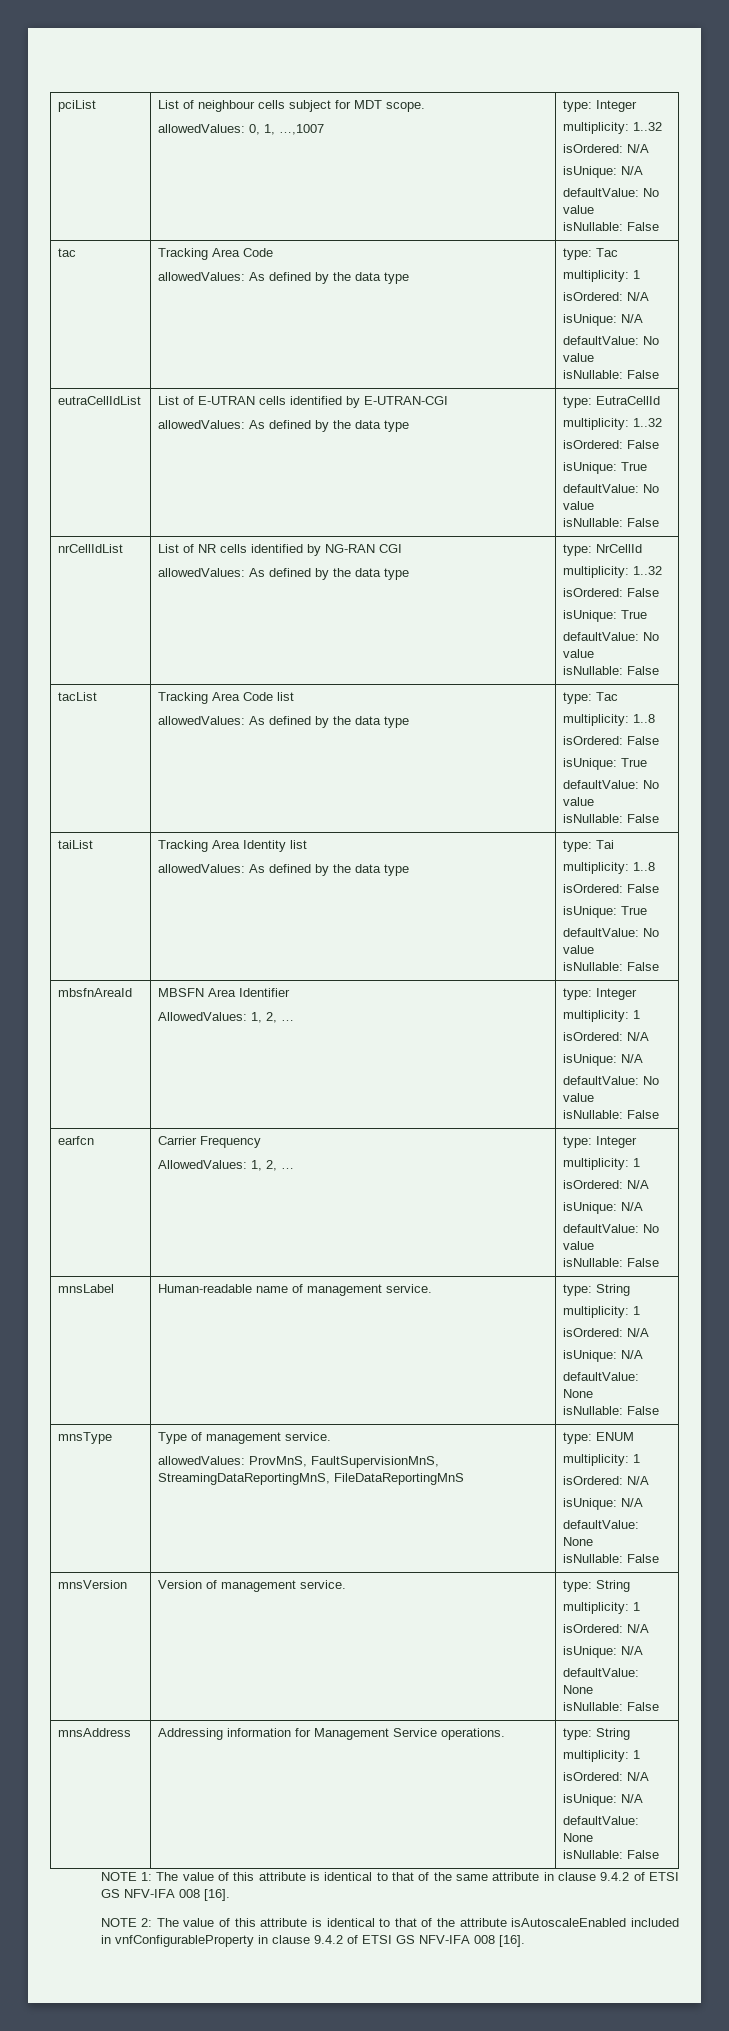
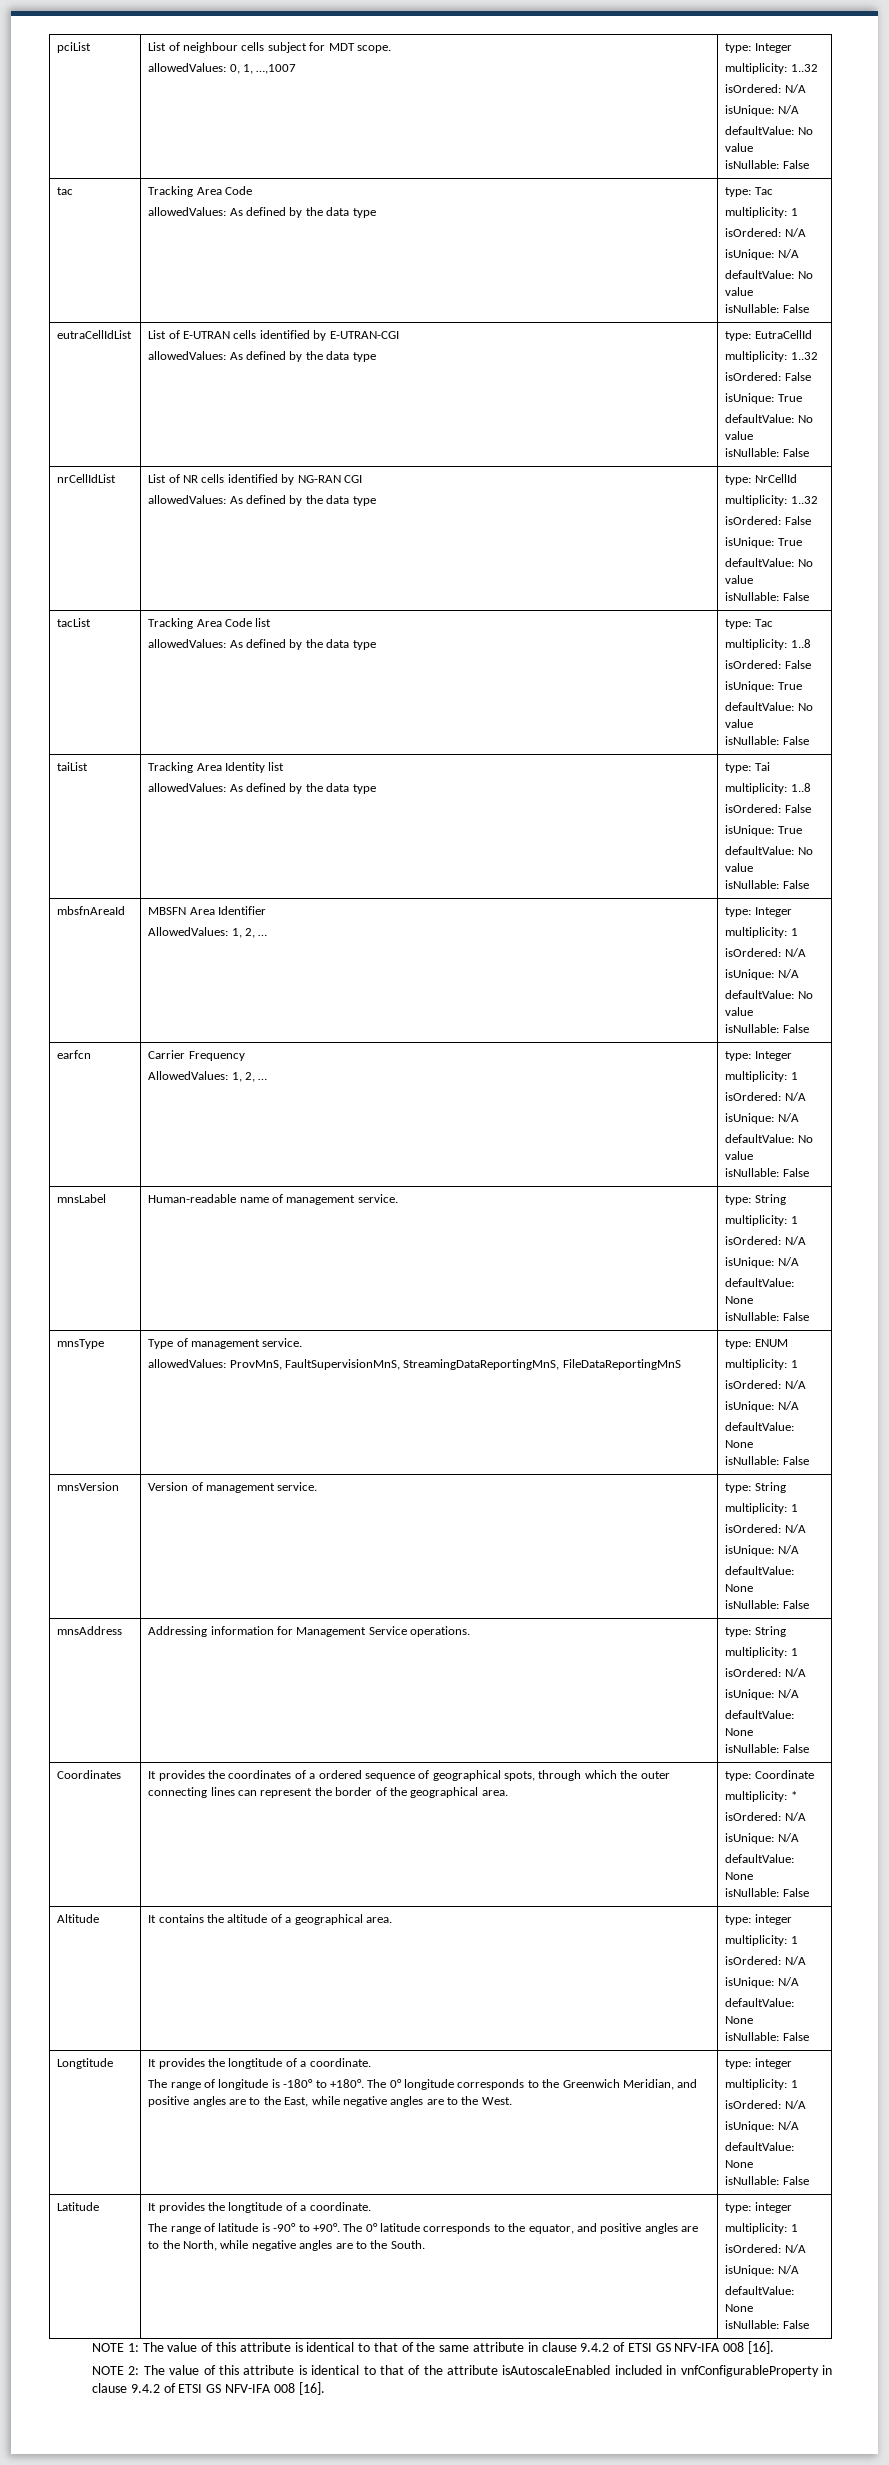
+ Coordinates | It provides the coordinates of a ordered sequence of geographical spots, through which the outer connecting lines can represent the border of the geographical area. | type: Coordinate
+ multiplicity: *
+ isOrdered: N/A
+ isUnique: N/A
+ defaultValue: None
+ isNullable: False
+ Altitude | It contains the altitude of a geographical area. | type: integer
+ multiplicity: 1
+ isOrdered: N/A
+ isUnique: N/A
+ defaultValue: None
+ isNullable: False
+ Longtitude | It provides the longtitude of a coordinate.
+ The range of longitude is -180° to +180°. The 0° longitude corresponds to the Greenwich Meridian, and positive angles are to the East, while negative angles are to the West. | type: integer
+ multiplicity: 1
+ isOrdered: N/A
+ isUnique: N/A
+ defaultValue: None
+ isNullable: False
+ Latitude | It provides the longtitude of a coordinate.
+ The range of latitude is -90° to +90°. The 0° latitude corresponds to the equator, and positive angles are to the North, while negative angles are to the South. | type: integer
+ multiplicity: 1
+ isOrdered: N/A
+ isUnique: N/A
+ defaultValue: None
+ isNullable: False

